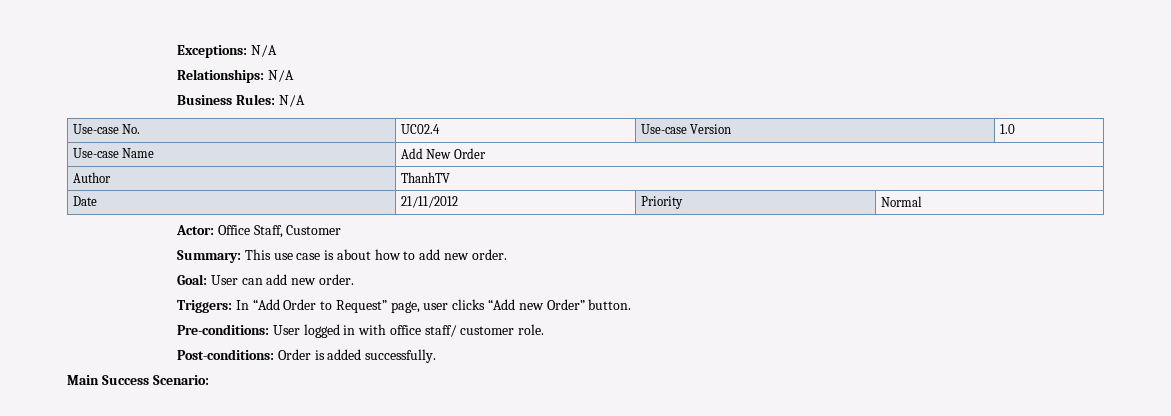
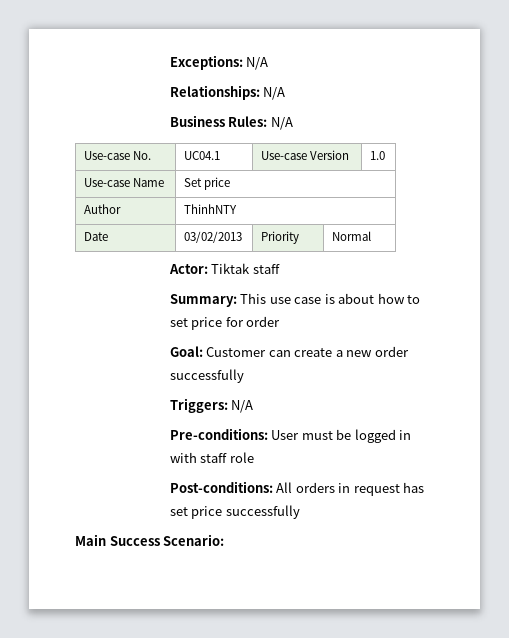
- Use-case No. | UC02.4 | Use-case Version | 1.0
+ Use-case No. | UC04.1 | Use-case Version | 1.0
- Use-case Name | Add New Order
+ Use-case Name | Set price
- Author | ThanhTV
+ Author | ThinhNTY
- Date | 21/11/2012 | Priority | Normal
+ Date | 03/02/2013 | Priority | Normal
- Actor: Office Staff, Customer
+ Actor: Tiktak staff
- Summary: This use case is about how to add new order.
- Goal: User can add new order.
- Triggers: In “Add Order to Request” page, user clicks “Add new Order” button.
+ Summary: This use case is about how to set price for order
+ Goal: Customer can create a new order successfully
+ Triggers: N/A
- Pre-conditions: User logged in with office staff/ customer role.
- Post-conditions: Order is added successfully.
+ Pre-conditions: User must be logged in with staff role
+ Post-conditions: All orders in request has set price successfully

